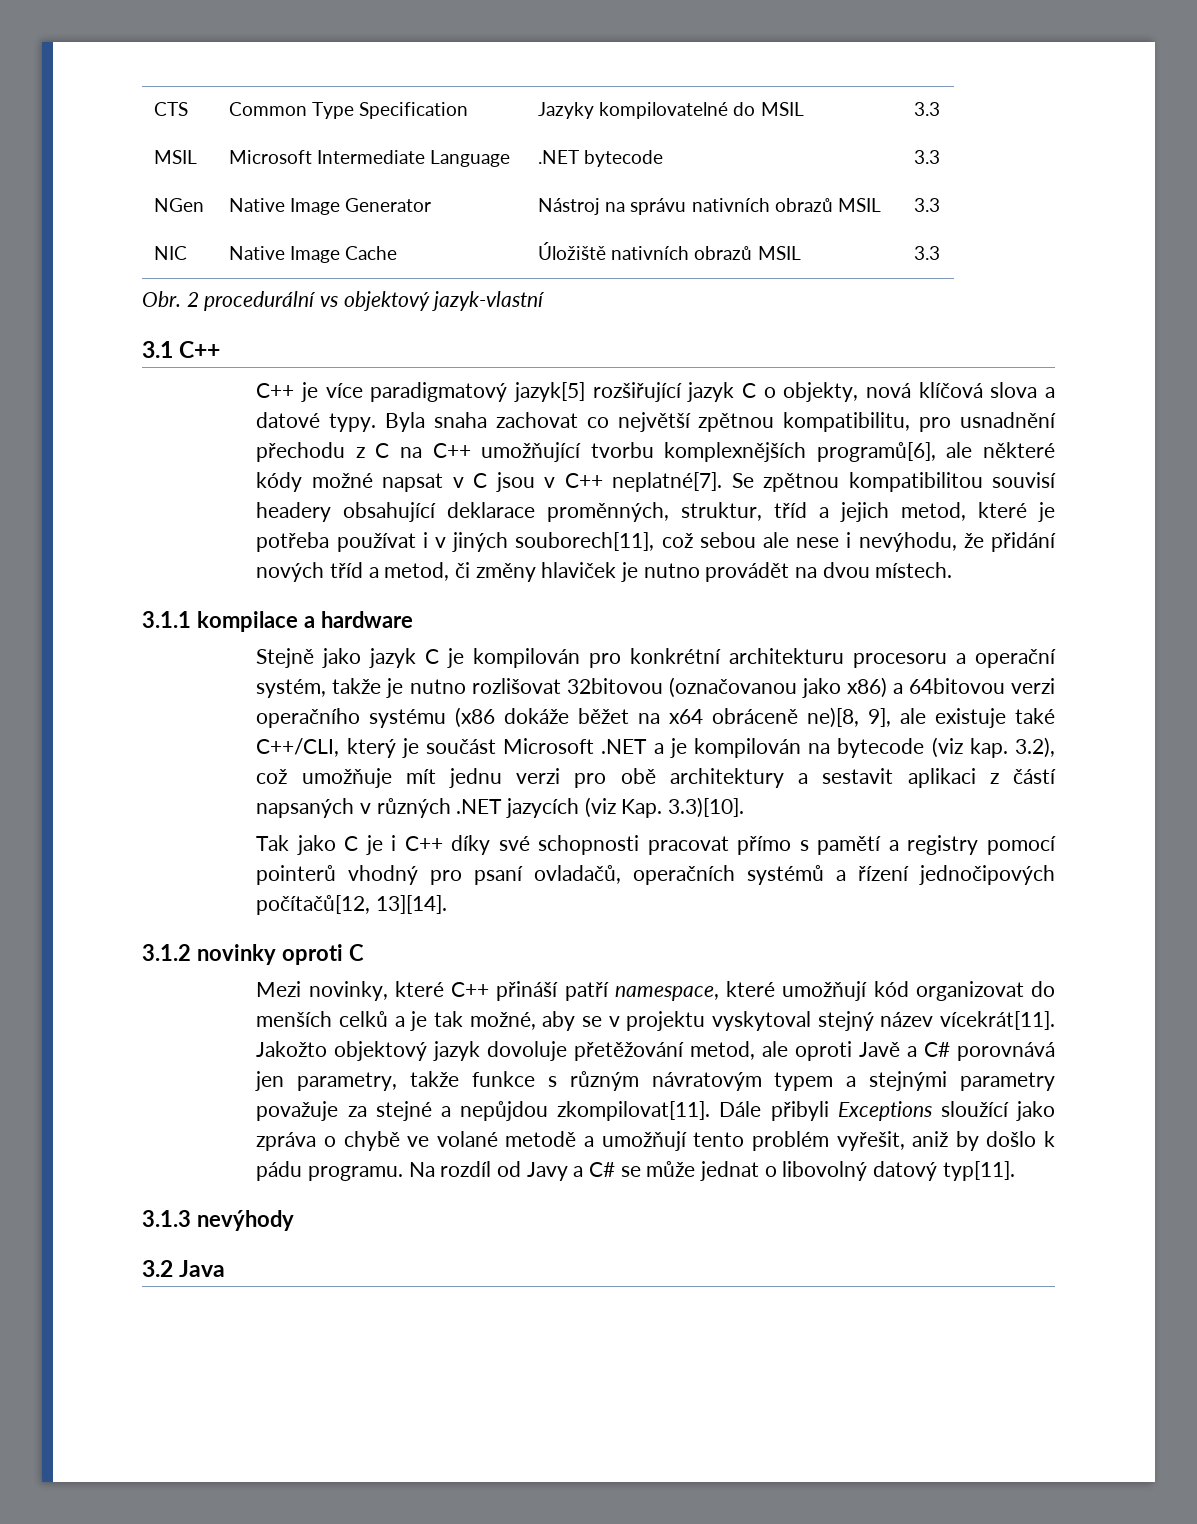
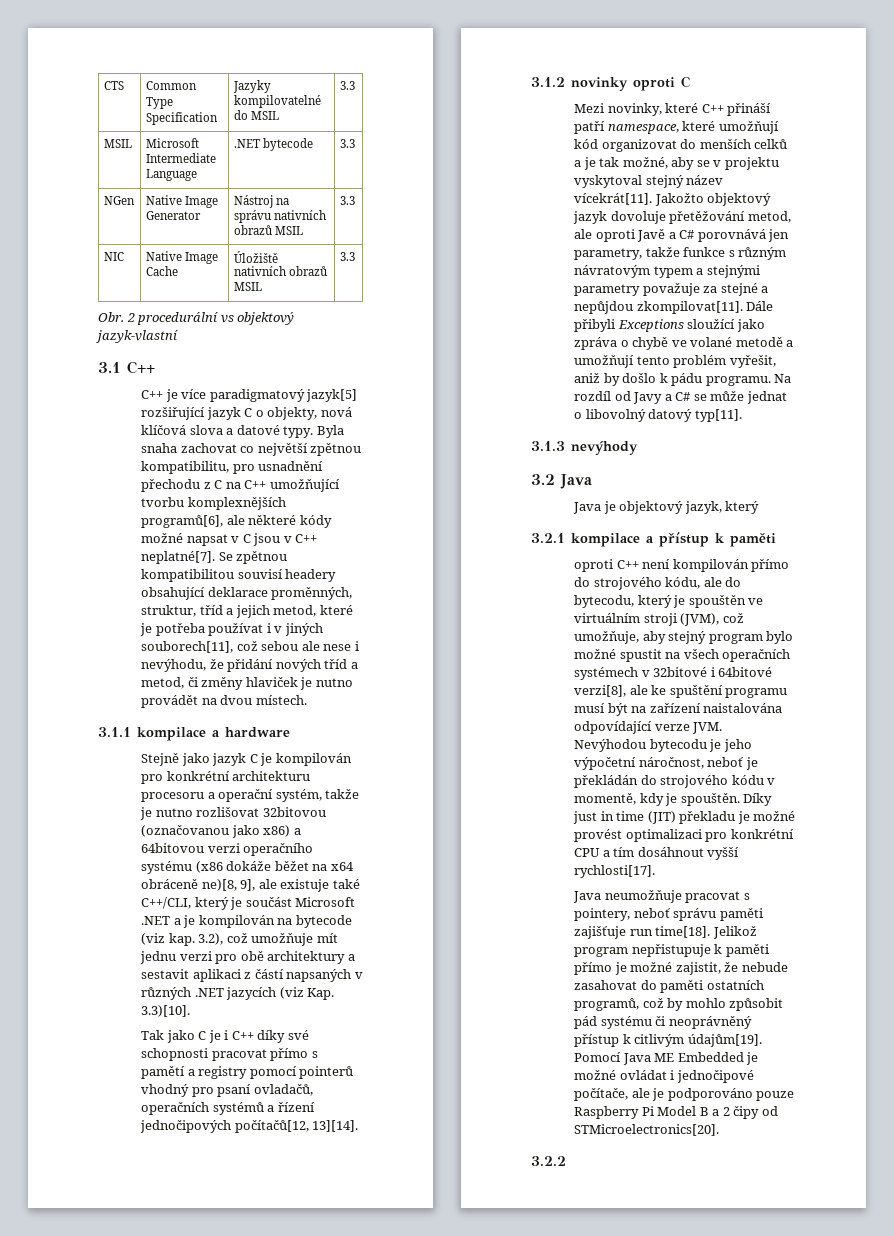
+ Java je objektový jazyk, který
+ 3.2.1 kompilace a přístup k paměti
+ oproti C++ není kompilován přímo do strojového kódu, ale do bytecodu, který je spouštěn ve virtuálním stroji (JVM), což umožňuje, aby stejný program bylo možné spustit na všech operačních systémech v 32bitové i 64bitové verzi[8], ale ke spuštění programu musí být na zařízení naistalována odpovídající verze JVM. Nevýhodou bytecodu je jeho výpočetní náročnost, neboť je překládán do strojového kódu v momentě, kdy je spouštěn. Díky just in time (JIT) překladu je možné provést optimalizaci pro konkrétní CPU a tím dosáhnout vyšší rychlosti[17].
+ Java neumožňuje pracovat s pointery, neboť správu paměti zajišťuje run time[18]. Jelikož program nepřistupuje k paměti přímo je možné zajistit, že nebude zasahovat do paměti ostatních programů, což by mohlo způsobit pád systému či neoprávněný přístup k citlivým údajům[19]. Pomocí Java ME Embedded je možné ovládat i jednočipové počítače, ale je podporováno pouze Raspberry Pi Model B a 2 čipy od STMicroelectronics[20].
+ 3.2.2

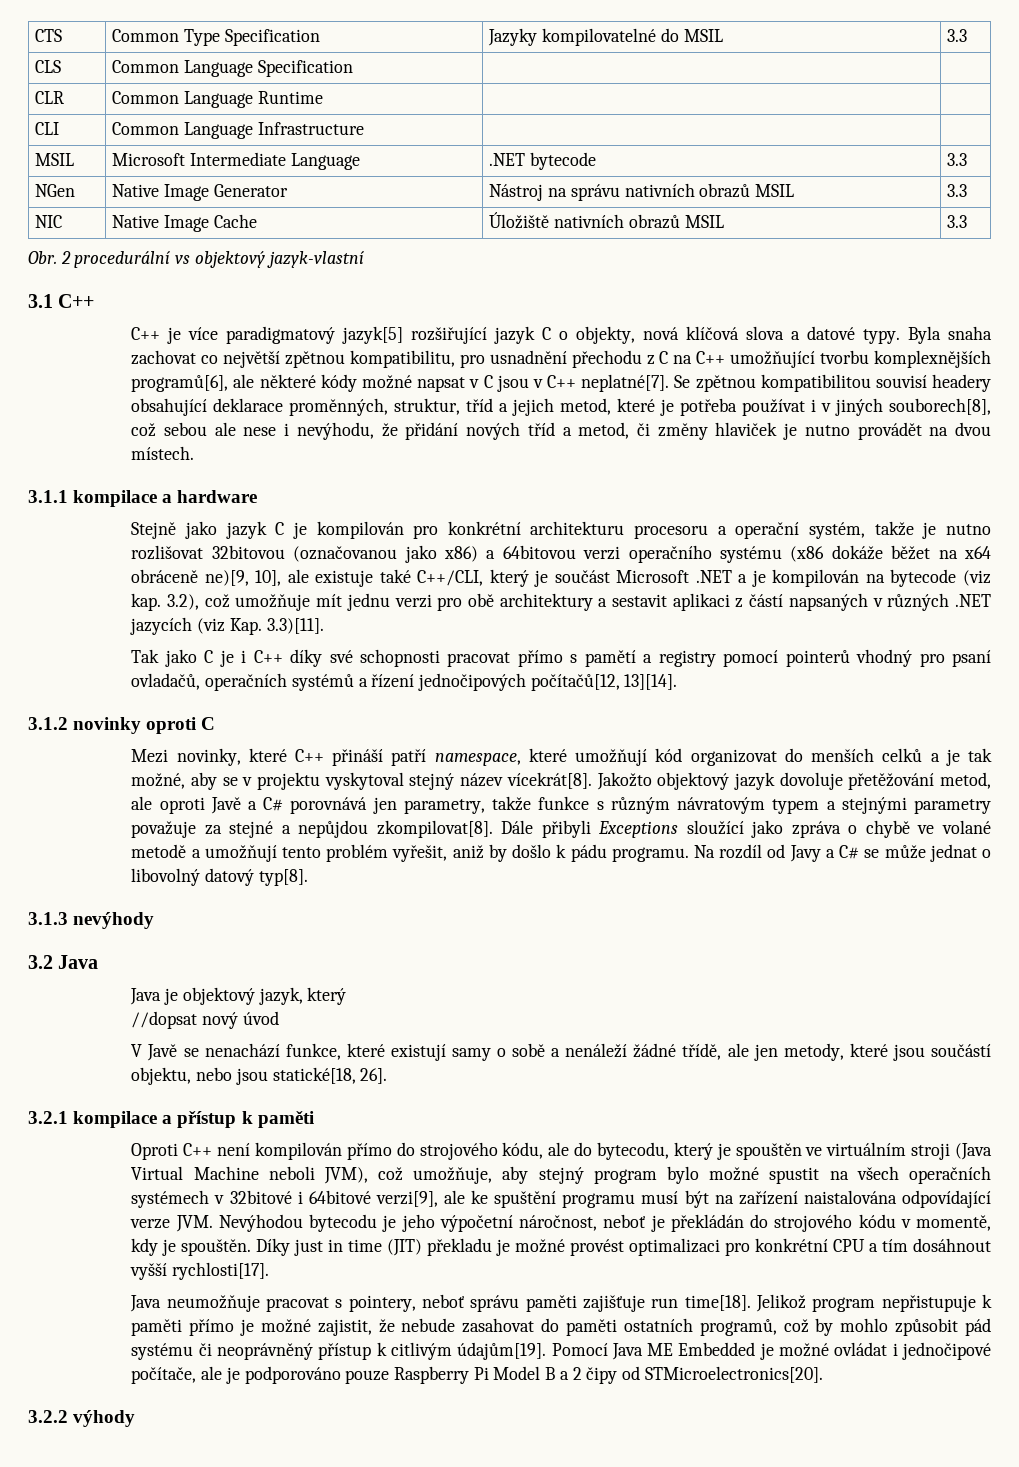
+ CLS | Common Language Specification | |
+ CLR | Common Language Runtime | |
+ CLI | Common Language Infrastructure | |
- Se zpětnou kompatibilitou souvisí headery obsahující deklarace proměnných, struktur, tříd a jejich metod, které je potřeba používat i v jiných souborech[11], což sebou ale nese i nevýhodu, že přidání nových tříd a metod, či změny hlaviček je nutno provádět na dvou místech.
+ Se zpětnou kompatibilitou souvisí headery obsahující deklarace proměnných, struktur, tříd a jejich metod, které je potřeba používat i v jiných souborech[8], což sebou ale nese i nevýhodu, že přidání nových tříd a metod, či změny hlaviček je nutno provádět na dvou místech.
- Stejně jako jazyk C je kompilován pro konkrétní architekturu procesoru a operační systém, takže je nutno rozlišovat 32bitovou (označovanou jako x86) a 64bitovou verzi operačního systému (x86 dokáže běžet na x64 obráceně ne)[8, 9], ale existuje také C++/CLI, který je součást Microsoft .NET a je kompilován na bytecode (viz kap. 3.2), což umožňuje mít jednu verzi pro obě architektury a sestavit aplikaci z částí napsaných v různých .NET jazycích (viz Kap. 3.3)[10].
+ Stejně jako jazyk C je kompilován pro konkrétní architekturu procesoru a operační systém, takže je nutno rozlišovat 32bitovou (označovanou jako x86) a 64bitovou verzi operačního systému (x86 dokáže běžet na x64 obráceně ne)[9, 10], ale existuje také C++/CLI, který je součást Microsoft .NET a je kompilován na bytecode (viz kap. 3.2), což umožňuje mít jednu verzi pro obě architektury a sestavit aplikaci z částí napsaných v různých .NET jazycích (viz Kap. 3.3)[11].
- Mezi novinky, které C++ přináší patří namespace, které umožňují kód organizovat do menších celků a je tak možné, aby se v projektu vyskytoval stejný název vícekrát[11].
+ Mezi novinky, které C++ přináší patří namespace, které umožňují kód organizovat do menších celků a je tak možné, aby se v projektu vyskytoval stejný název vícekrát[8].
- Jakožto objektový jazyk dovoluje přetěžování metod, ale oproti Javě a C# porovnává jen parametry, takže funkce s různým návratovým typem a stejnými parametry považuje za stejné a nepůjdou zkompilovat[11].
+ Jakožto objektový jazyk dovoluje přetěžování metod, ale oproti Javě a C# porovnává jen parametry, takže funkce s různým návratovým typem a stejnými parametry považuje za stejné a nepůjdou zkompilovat[8].
- Na rozdíl od Javy a C# se může jednat o libovolný datový typ[11].
+ Na rozdíl od Javy a C# se může jednat o libovolný datový typ[8].
+ //dopsat nový úvod
+ V Javě se nenachází funkce, které existují samy o sobě a nenáleží žádné třídě, ale jen metody, které jsou součástí objektu, nebo jsou statické[18, 26].
- oproti C++ není kompilován přímo do strojového kódu, ale do bytecodu, který je spouštěn ve virtuálním stroji (JVM), což umožňuje, aby stejný program bylo možné spustit na všech operačních systémech v 32bitové i 64bitové verzi[8], ale ke spuštění programu musí být na zařízení naistalována odpovídající verze JVM. Nevýhodou bytecodu je jeho výpočetní náročnost, neboť je překládán do strojového kódu v momentě, kdy je spouštěn.
+ Oproti C++ není kompilován přímo do strojového kódu, ale do bytecodu, který je spouštěn ve virtuálním stroji (Java Virtual Machine neboli JVM), což umožňuje, aby stejný program bylo možné spustit na všech operačních systémech v 32bitové i 64bitové verzi[9], ale ke spuštění programu musí být na zařízení naistalována odpovídající verze JVM. Nevýhodou bytecodu je jeho výpočetní náročnost, neboť je překládán do strojového kódu v momentě, kdy je spouštěn.
- 3.2.2
+ 3.2.2 výhody

